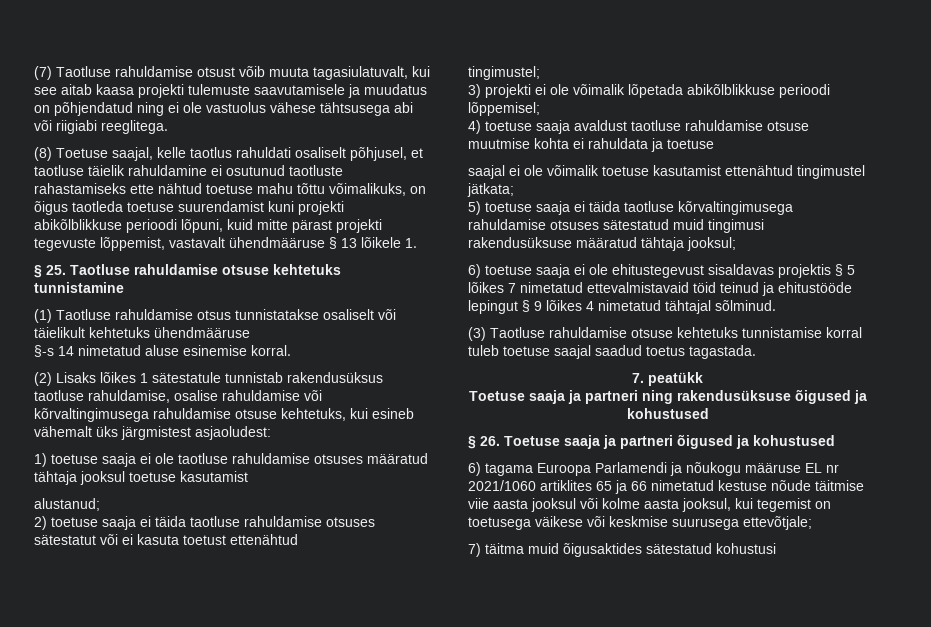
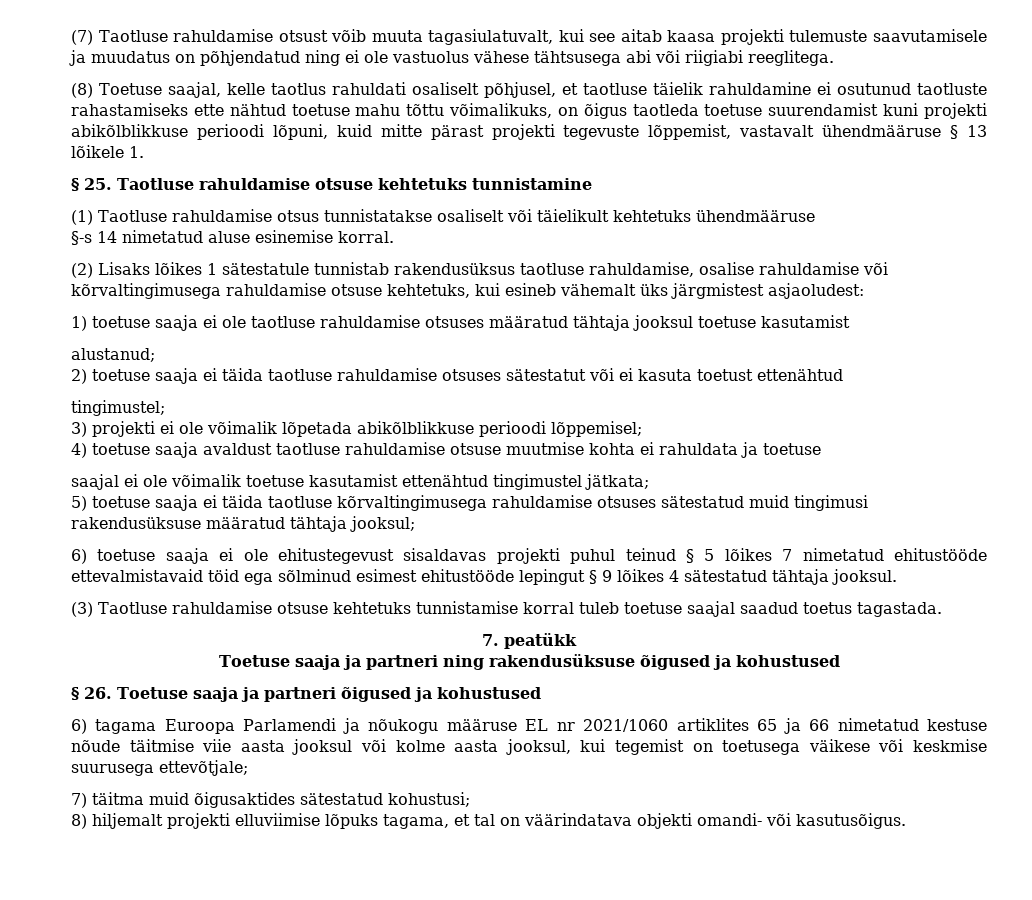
- 6) toetuse saaja ei ole ehitustegevust sisaldavas projektis § 5 lõikes 7 nimetatud ettevalmistavaid töid teinud ja ehitustööde lepingut § 9 lõikes 4 nimetatud tähtajal sõlminud.
+ 6) toetuse saaja ei ole ehitustegevust sisaldavas projekti puhul teinud § 5 lõikes 7 nimetatud ehitustööde ettevalmistavaid töid ega sõlminud esimest ehitustööde lepingut § 9 lõikes 4 sätestatud tähtaja jooksul.
- 7) täitma muid õigusaktides sätestatud kohustusi
+ 7) täitma muid õigusaktides sätestatud kohustusi;
+ 8) hiljemalt projekti elluviimise lõpuks tagama, et tal on väärindatava objekti omandi- või kasutusõigus.

